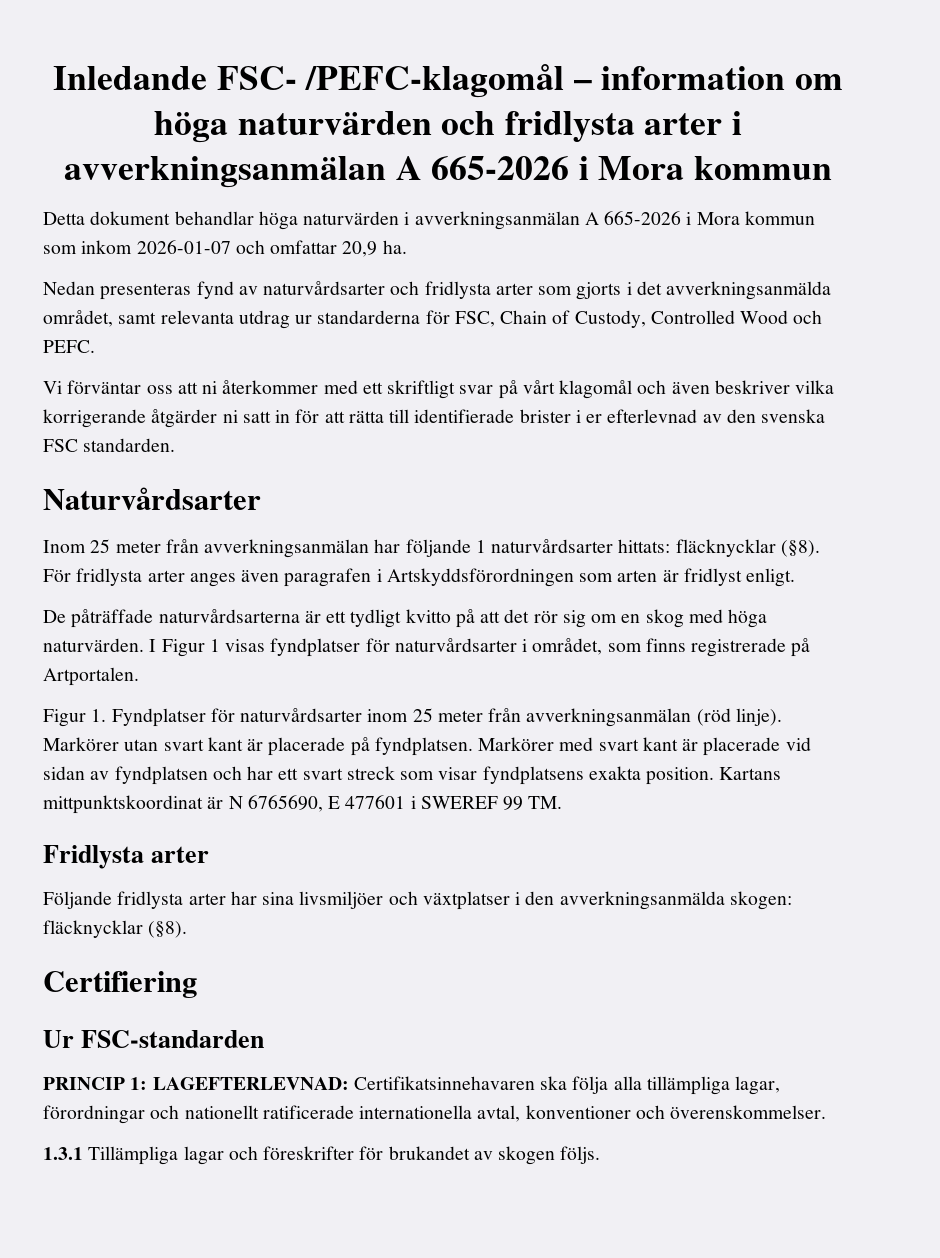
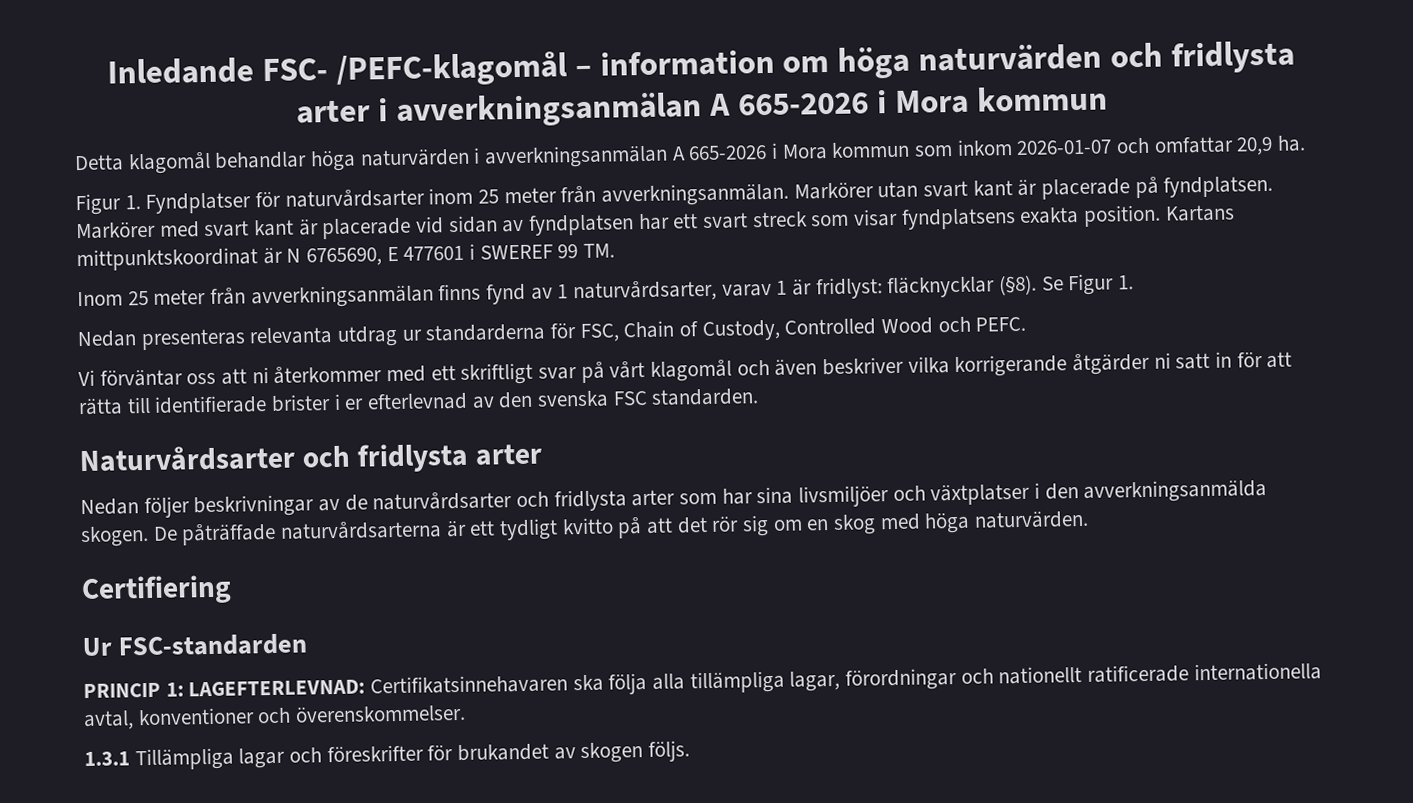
- Detta dokument behandlar höga naturvärden i avverkningsanmälan A 665-2026 i Mora kommun som inkom 2026-01-07 och omfattar 20,9 ha.
+ Detta klagomål behandlar höga naturvärden i avverkningsanmälan A 665-2026 i Mora kommun som inkom 2026-01-07 och omfattar 20,9 ha.
- Nedan presenteras fynd av naturvårdsarter och fridlysta arter som gjorts i det avverkningsanmälda området, samt relevanta utdrag ur standarderna för FSC, Chain of Custody, Controlled Wood och PEFC.
+ Figur 1. Fyndplatser för naturvårdsarter inom 25 meter från avverkningsanmälan. Markörer utan svart kant är placerade på fyndplatsen. Markörer med svart kant är placerade vid sidan av fyndplatsen har ett svart streck som visar fyndplatsens exakta position. Kartans mittpunktskoordinat är N 6765690, E 477601 i SWEREF 99 TM.
+ Inom 25 meter från avverkningsanmälan finns fynd av 1 naturvårdsarter, varav 1 är fridlyst: fläcknycklar (§8). Se Figur 1.
+ Nedan presenteras relevanta utdrag ur standarderna för FSC, Chain of Custody, Controlled Wood och PEFC.
- Naturvårdsarter
- Inom 25 meter från avverkningsanmälan har följande 1 naturvårdsarter hittats: fläcknycklar (§8). För fridlysta arter anges även paragrafen i Artskyddsförordningen som arten är fridlyst enligt.
- De påträffade naturvårdsarterna är ett tydligt kvitto på att det rör sig om en skog med höga naturvärden. I Figur 1 visas fyndplatser för naturvårdsarter i området, som finns registrerade på Artportalen.
- Figur 1. Fyndplatser för naturvårdsarter inom 25 meter från avverkningsanmälan (röd linje). Markörer utan svart kant är placerade på fyndplatsen. Markörer med svart kant är placerade vid sidan av fyndplatsen och har ett svart streck som visar fyndplatsens exakta position. Kartans mittpunktskoordinat är N 6765690, E 477601 i SWEREF 99 TM.
- Fridlysta arter
- Följande fridlysta arter har sina livsmiljöer och växtplatser i den avverkningsanmälda skogen: fläcknycklar (§8).
+ Naturvårdsarter och fridlysta arter
+ Nedan följer beskrivningar av de naturvårdsarter och fridlysta arter som har sina livsmiljöer och växtplatser i den avverkningsanmälda skogen. De påträffade naturvårdsarterna är ett tydligt kvitto på att det rör sig om en skog med höga naturvärden.

